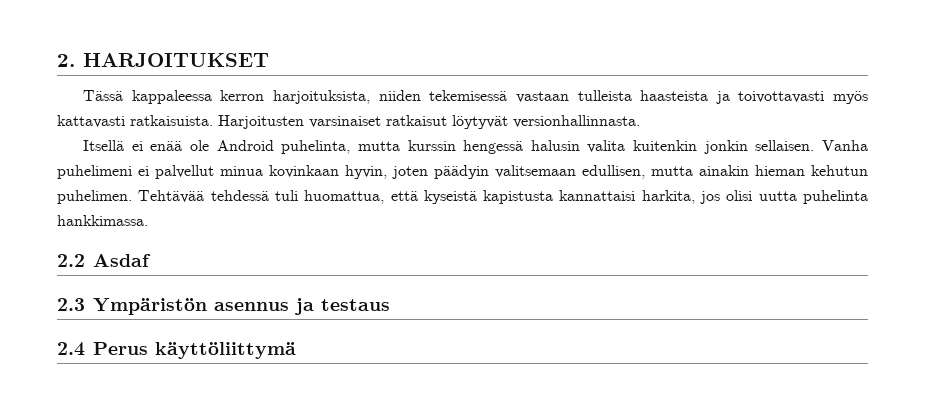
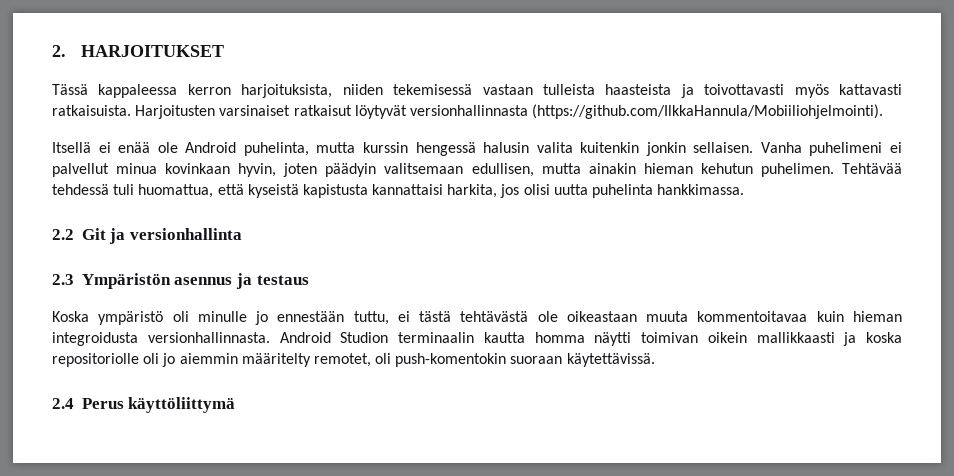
- Harjoitusten varsinaiset ratkaisut löytyvät versionhallinnasta.
+ Harjoitusten varsinaiset ratkaisut löytyvät versionhallinnasta (https://github.com/IlkkaHannula/Mobiiliohjelmointi).
- 2.2 Asdaf
+ 2.2 Git ja versionhallinta
+ Koska ympäristö oli minulle jo ennestään tuttu, ei tästä tehtävästä ole oikeastaan muuta kommentoitavaa kuin hieman integroidusta versionhallinnasta. Android Studion terminaalin kautta homma näytti toimivan oikein mallikkaasti ja koska repositoriolle oli jo aiemmin määritelty remotet, oli push-komentokin suoraan käytettävissä.

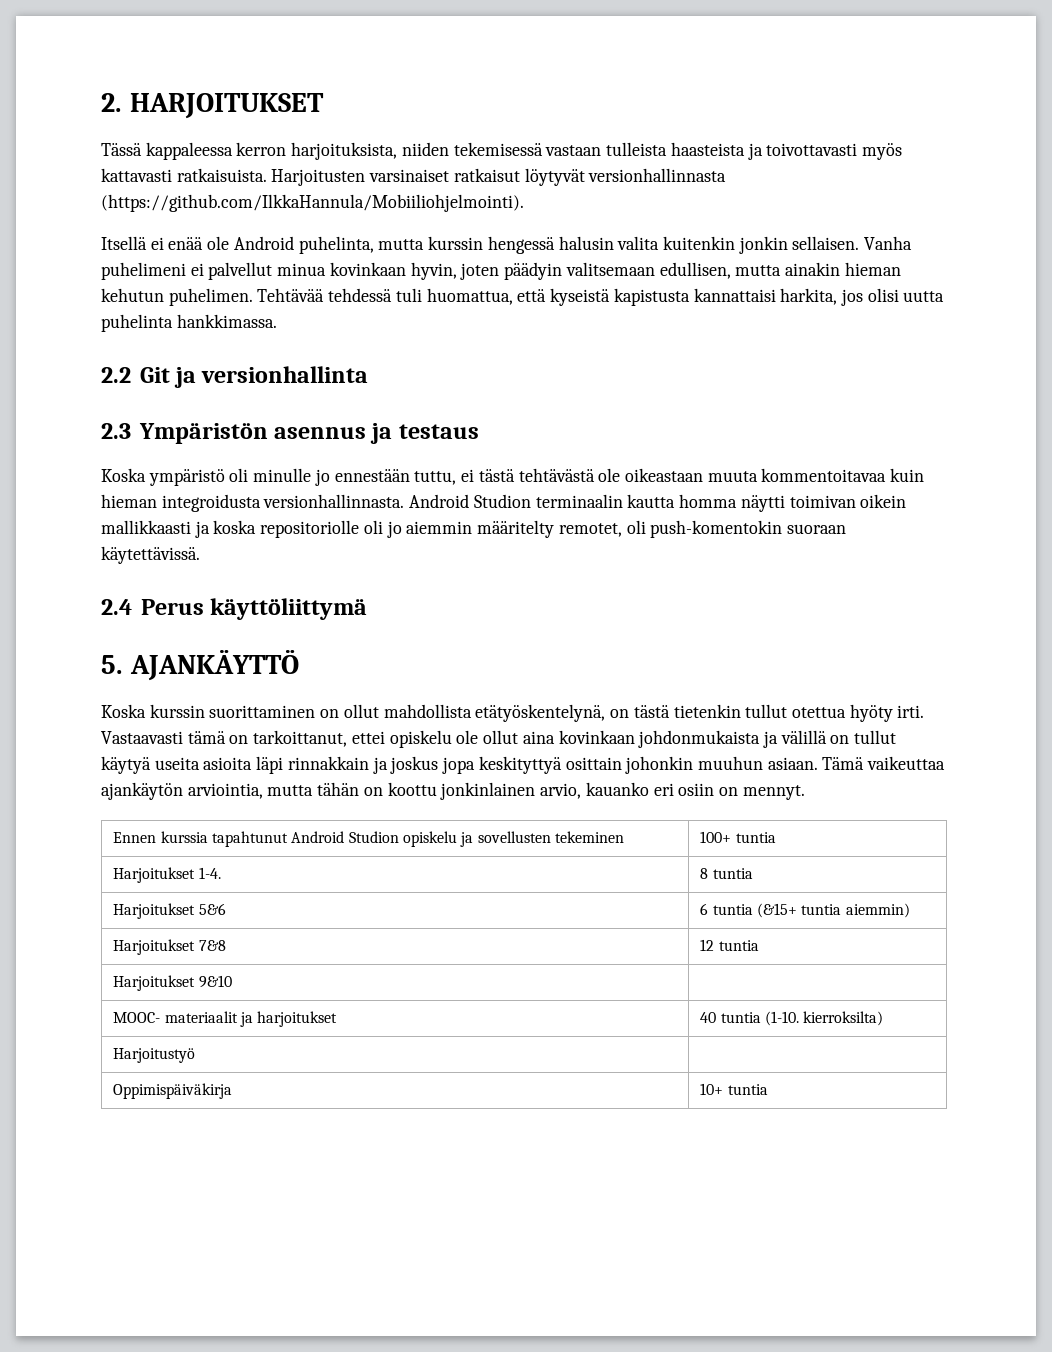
+ 5. AJANKÄYTTÖ
+ Koska kurssin suorittaminen on ollut mahdollista etätyöskentelynä, on tästä tietenkin tullut otettua hyöty irti. Vastaavasti tämä on tarkoittanut, ettei opiskelu ole ollut aina kovinkaan johdonmukaista ja välillä on tullut käytyä useita asioita läpi rinnakkain ja joskus jopa keskityttyä osittain johonkin muuhun asiaan. Tämä vaikeuttaa ajankäytön arviointia, mutta tähän on koottu jonkinlainen arvio, kauanko eri osiin on mennyt.
+ Ennen kurssia tapahtunut Android Studion opiskelu ja sovellusten tekeminen | 100+ tuntia
+ Harjoitukset 1-4. | 8 tuntia
+ Harjoitukset 5&6 | 6 tuntia (&15+ tuntia aiemmin)
+ Harjoitukset 7&8 | 12 tuntia
+ Harjoitukset 9&10 |
+ MOOC- materiaalit ja harjoitukset | 40 tuntia (1-10. kierroksilta)
+ Harjoitustyö |
+ Oppimispäiväkirja | 10+ tuntia

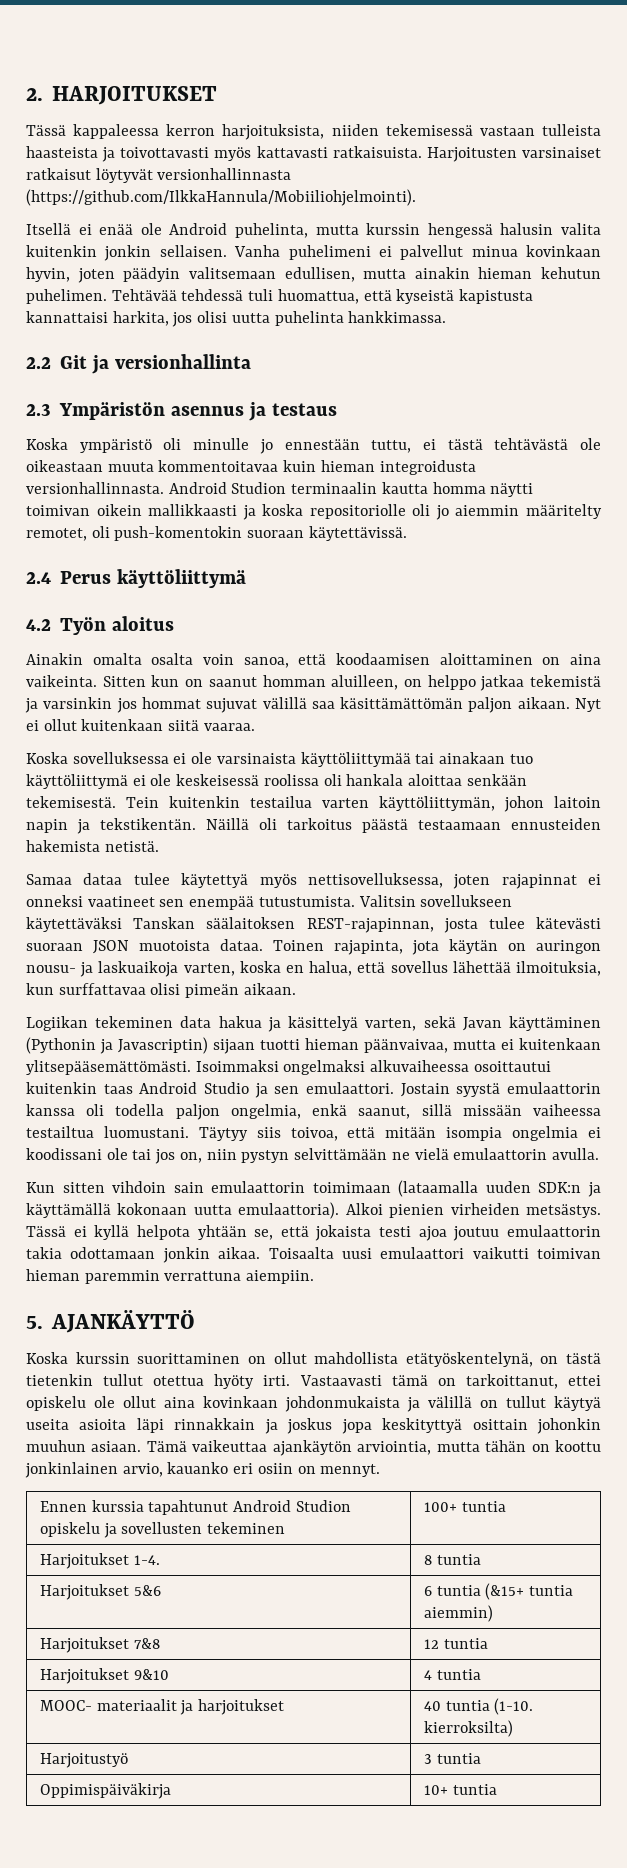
+ 4.2 Työn aloitus
+ Ainakin omalta osalta voin sanoa, että koodaamisen aloittaminen on aina vaikeinta. Sitten kun on saanut homman aluilleen, on helppo jatkaa tekemistä ja varsinkin jos hommat sujuvat välillä saa käsittämättömän paljon aikaan. Nyt ei ollut kuitenkaan siitä vaaraa.
+ Koska sovelluksessa ei ole varsinaista käyttöliittymää tai ainakaan tuo käyttöliittymä ei ole keskeisessä roolissa oli hankala aloittaa senkään tekemisestä. Tein kuitenkin testailua varten käyttöliittymän, johon laitoin napin ja tekstikentän. Näillä oli tarkoitus päästä testaamaan ennusteiden hakemista netistä.
+ Samaa dataa tulee käytettyä myös nettisovelluksessa, joten rajapinnat ei onneksi vaatineet sen enempää tutustumista. Valitsin sovellukseen käytettäväksi Tanskan säälaitoksen REST-rajapinnan, josta tulee kätevästi suoraan JSON muotoista dataa. Toinen rajapinta, jota käytän on auringon nousu- ja laskuaikoja varten, koska en halua, että sovellus lähettää ilmoituksia, kun surffattavaa olisi pimeän aikaan.
+ Logiikan tekeminen data hakua ja käsittelyä varten, sekä Javan käyttäminen (Pythonin ja Javascriptin) sijaan tuotti hieman päänvaivaa, mutta ei kuitenkaan ylitsepääsemättömästi. Isoimmaksi ongelmaksi alkuvaiheessa osoittautui kuitenkin taas Android Studio ja sen emulaattori. Jostain syystä emulaattorin kanssa oli todella paljon ongelmia, enkä saanut, sillä missään vaiheessa testailtua luomustani. Täytyy siis toivoa, että mitään isompia ongelmia ei koodissani ole tai jos on, niin pystyn selvittämään ne vielä emulaattorin avulla.
+ Kun sitten vihdoin sain emulaattorin toimimaan (lataamalla uuden SDK:n ja käyttämällä kokonaan uutta emulaattoria). Alkoi pienien virheiden metsästys. Tässä ei kyllä helpota yhtään se, että jokaista testi ajoa joutuu emulaattorin takia odottamaan jonkin aikaa. Toisaalta uusi emulaattori vaikutti toimivan hieman paremmin verrattuna aiempiin.
- Harjoitukset 9&10 |
+ Harjoitukset 9&10 | 4 tuntia
- Harjoitustyö |
+ Harjoitustyö | 3 tuntia

